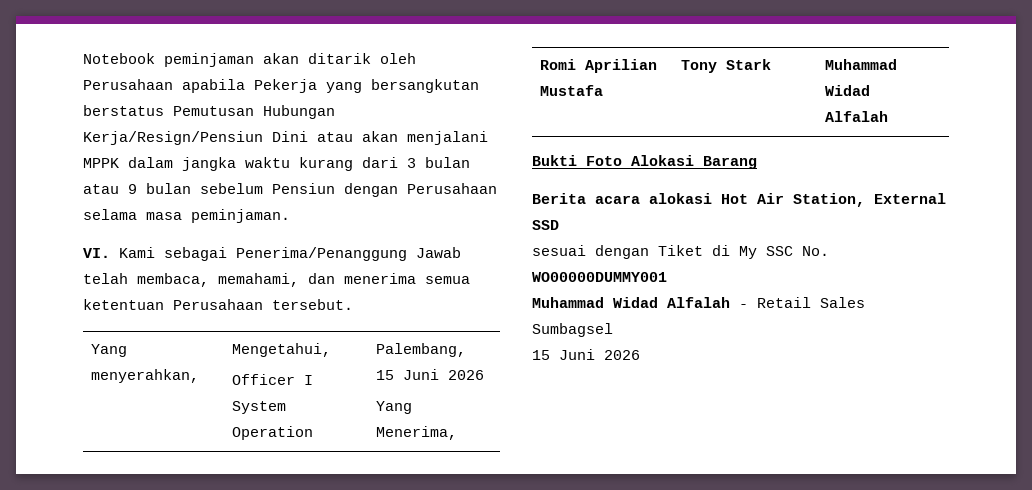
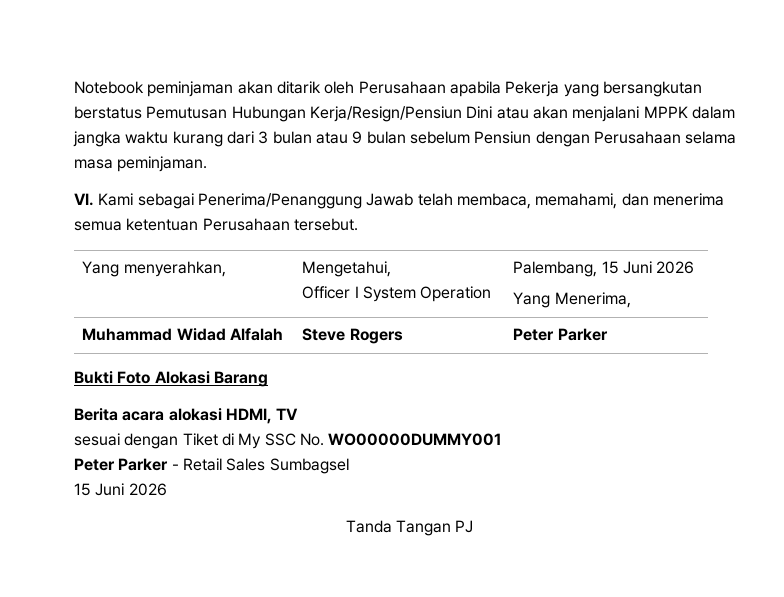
- Romi Aprilian Mustafa | Tony Stark | Muhammad Widad Alfalah
+ Muhammad Widad Alfalah | Steve Rogers | Peter Parker
- Berita acara alokasi Hot Air Station, External SSD
+ Berita acara alokasi HDMI, TV
- Muhammad Widad Alfalah - Retail Sales Sumbagsel
+ Peter Parker - Retail Sales Sumbagsel
+ Tanda Tangan PJ

